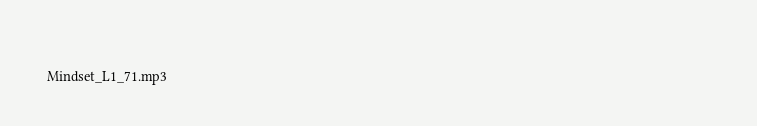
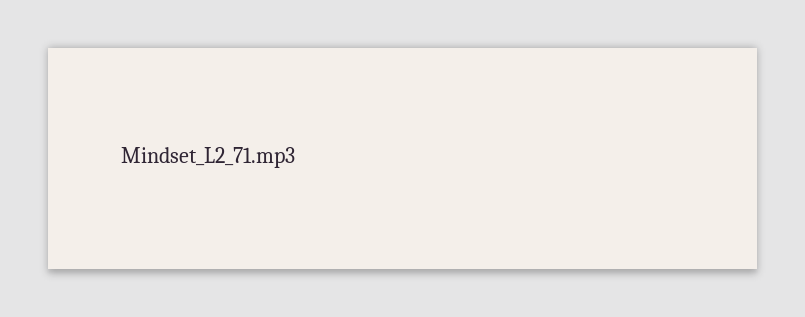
- Mindset_L1_71.mp3
+ Mindset_L2_71.mp3

